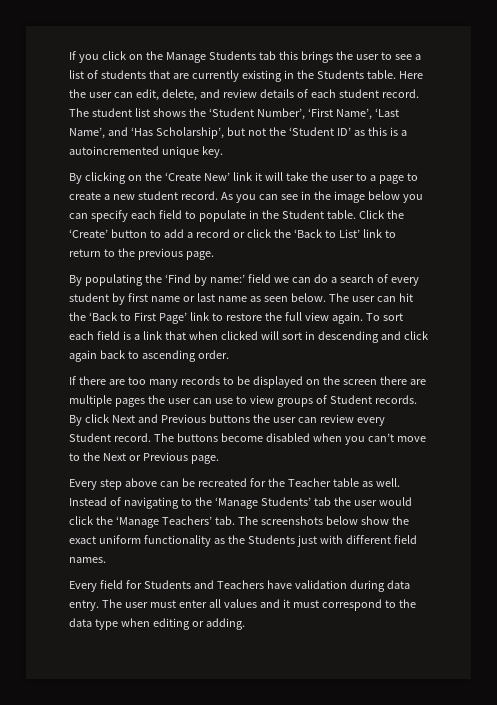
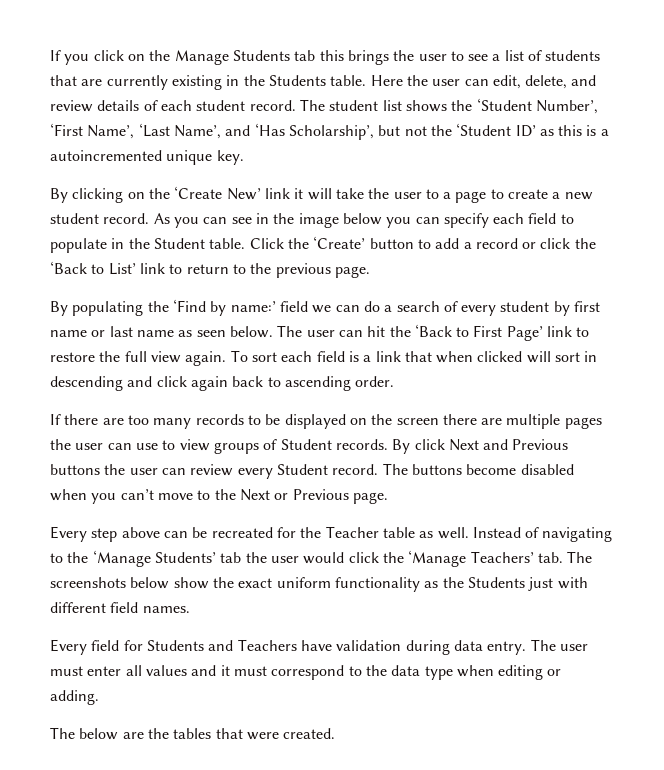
+ The below are the tables that were created.

